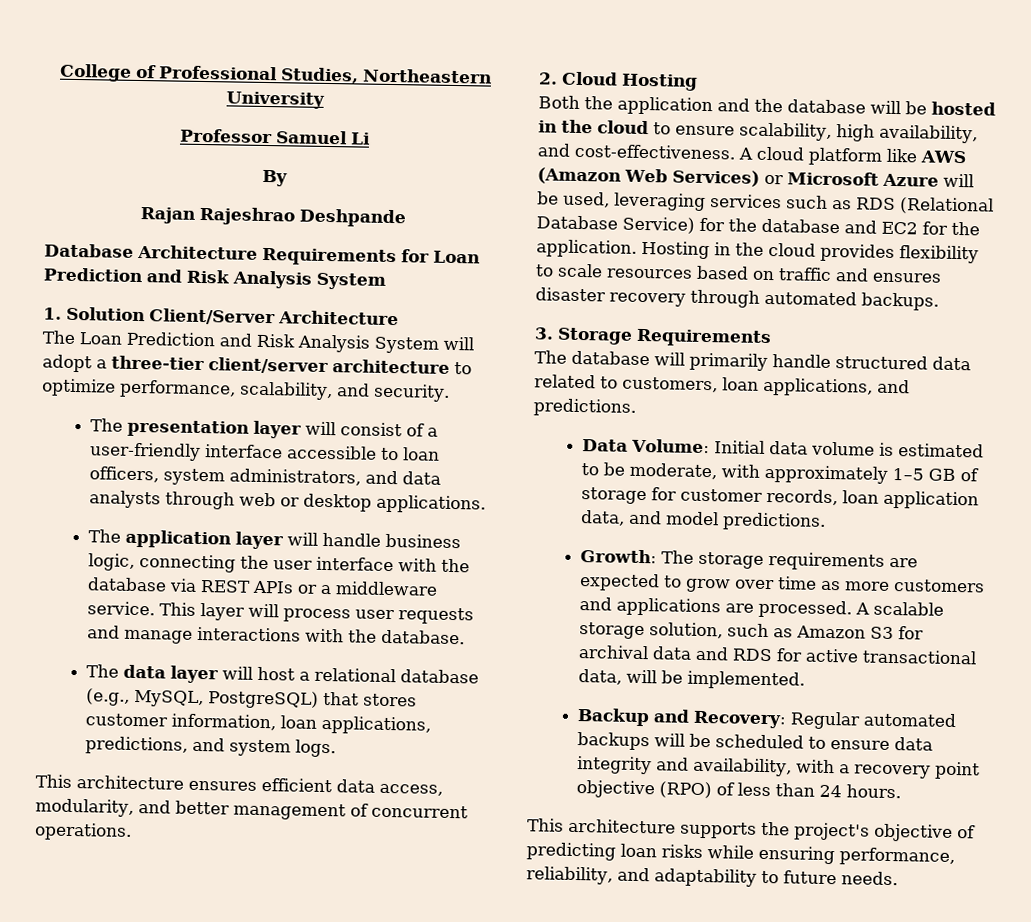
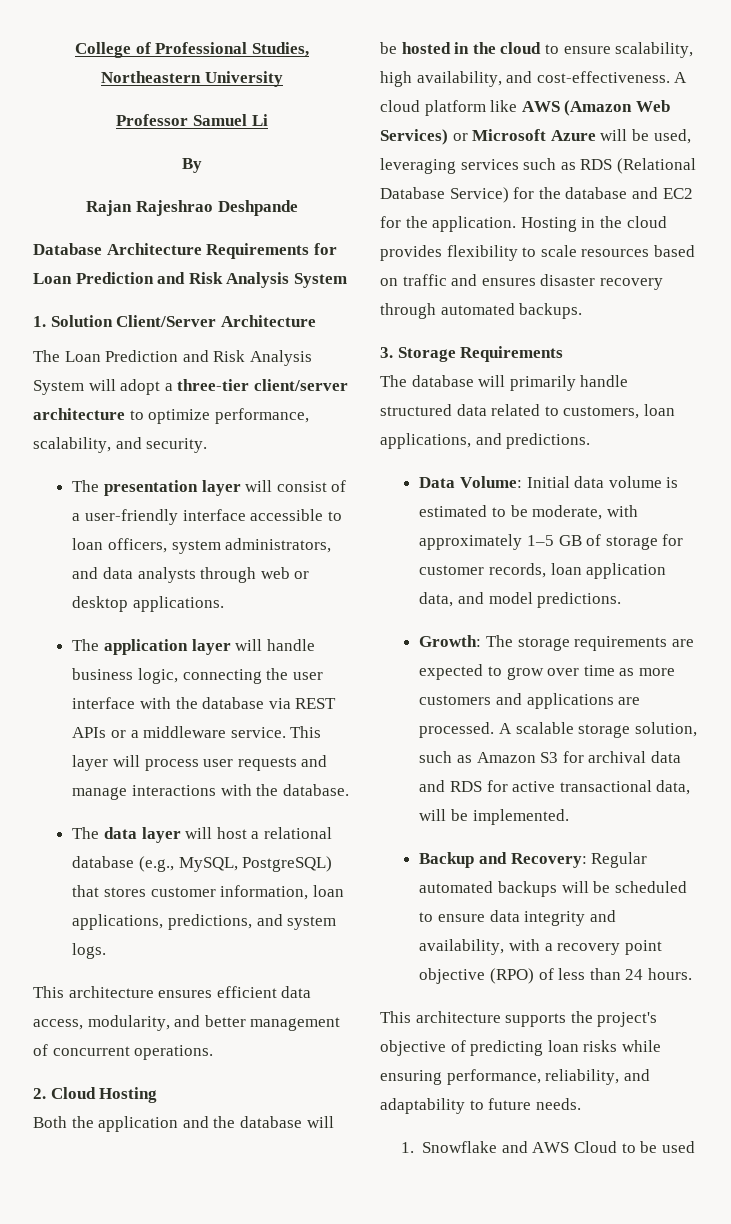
+ 1. Snowflake and AWS Cloud to be used

